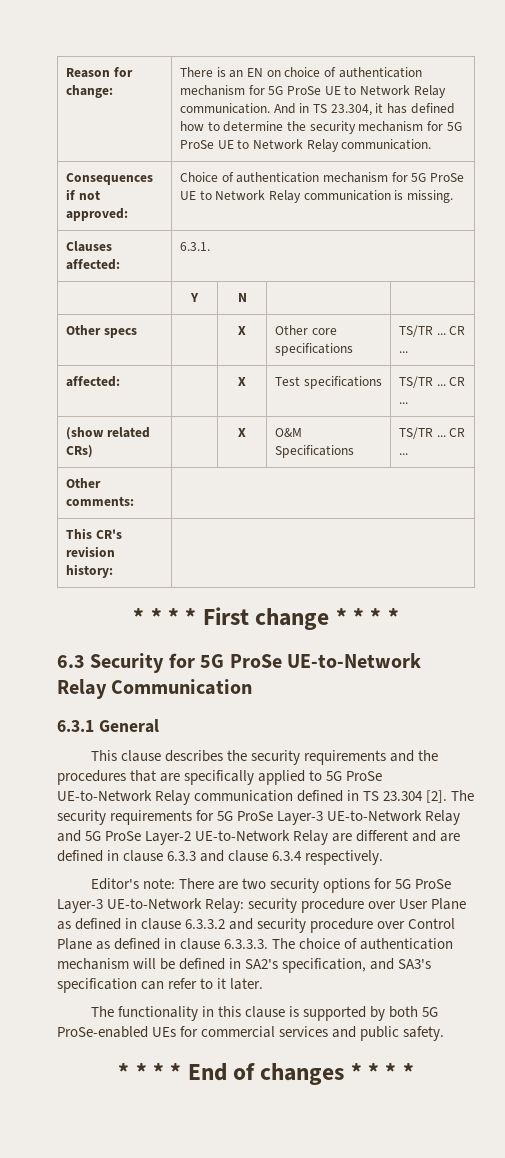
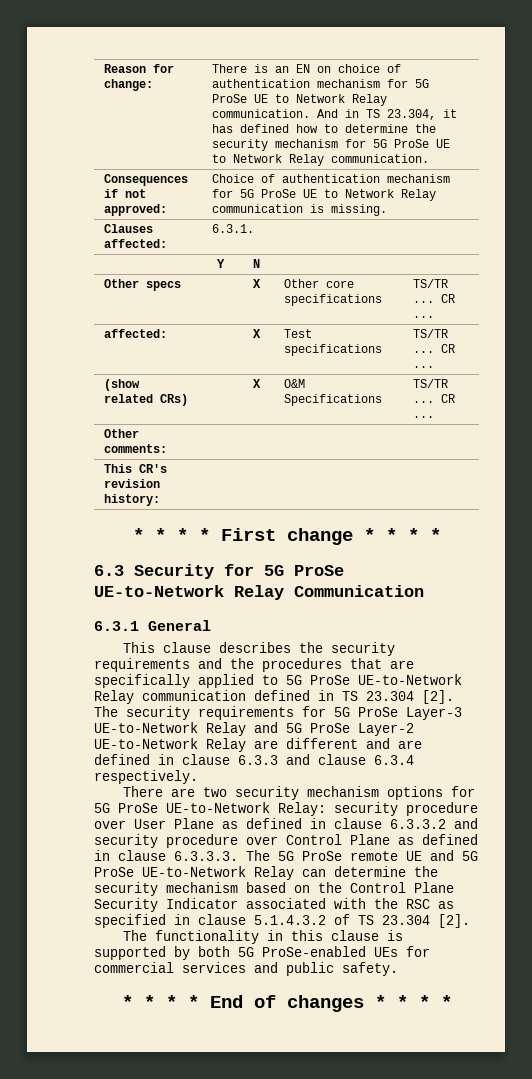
- Editor's note: There are two security options for 5G ProSe Layer-3 UE-to-Network Relay: security procedure over User Plane as defined in clause 6.3.3.2 and security procedure over Control Plane as defined in clause 6.3.3.3. The choice of authentication mechanism will be defined in SA2's specification, and SA3's specification can refer to it later.
+ There are two security mechanism options for 5G ProSe UE-to-Network Relay: security procedure over User Plane as defined in clause 6.3.3.2 and security procedure over Control Plane as defined in clause 6.3.3.3. The 5G ProSe remote UE and 5G ProSe UE-to-Network Relay can determine the security mechanism based on the Control Plane Security Indicator associated with the RSC as specified in clause 5.1.4.3.2 of TS 23.304 [2].

